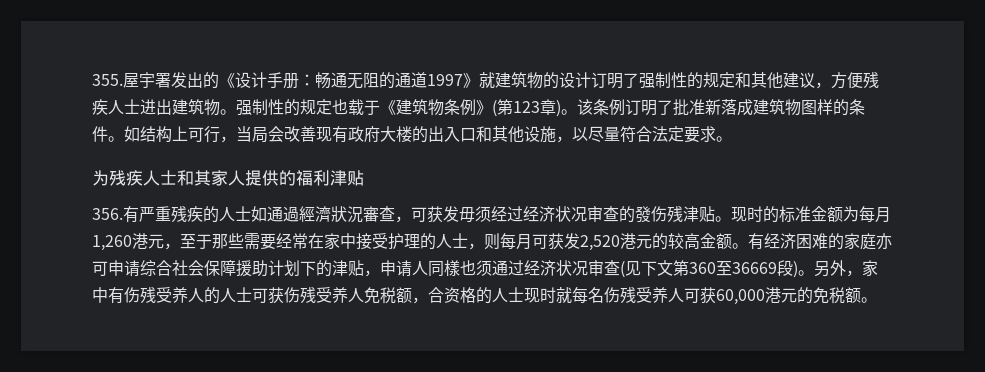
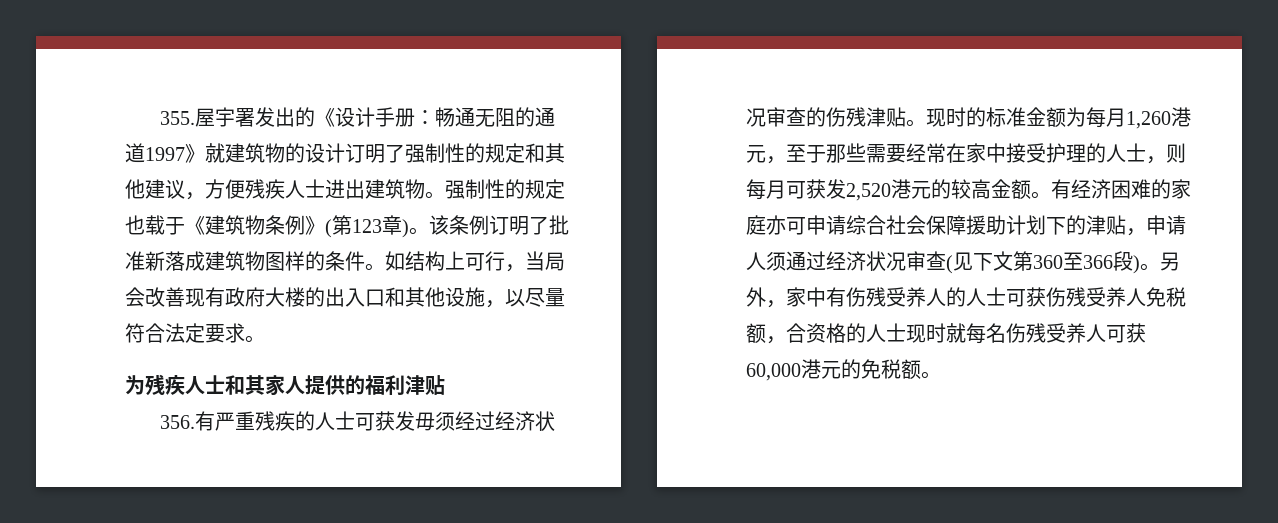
- 356.有严重残疾的人士如通過經濟狀況審查，可获发毋须经过经济状况审查的發伤残津贴。
+ 356.有严重残疾的人士可获发毋须经过经济状况审查的伤残津贴。
- 有经济困难的家庭亦可申请综合社会保障援助计划下的津贴，申请人同樣也须通过经济状况审查(见下文第360至36669段)。
+ 有经济困难的家庭亦可申请综合社会保障援助计划下的津贴，申请人须通过经济状况审查(见下文第360至366段)。

